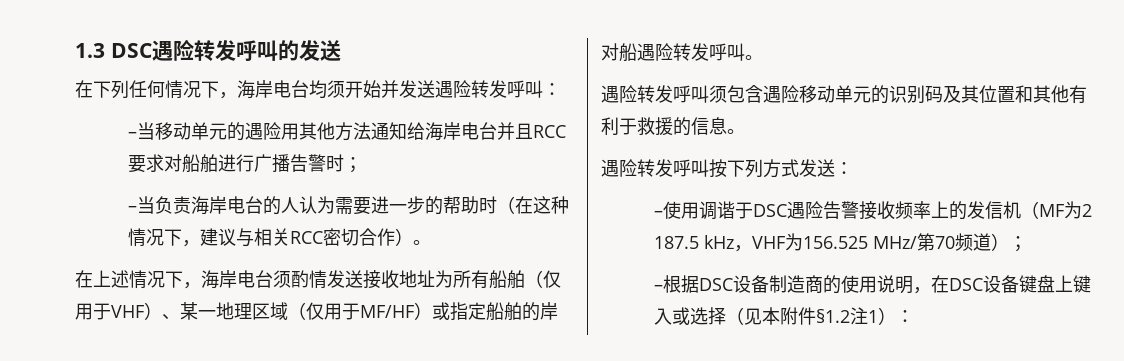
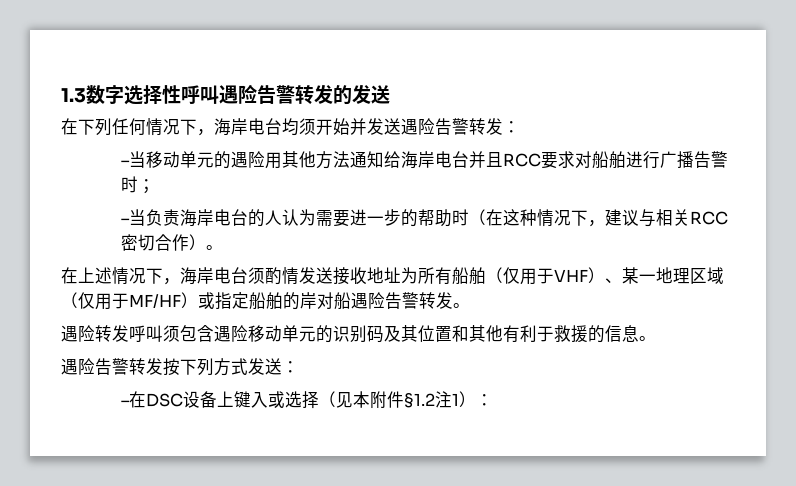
- 1.3 DSC遇险转发呼叫的发送
+ 1.3数字选择性呼叫遇险告警转发的发送
- 在下列任何情况下，海岸电台均须开始并发送遇险转发呼叫：
+ 在下列任何情况下，海岸电台均须开始并发送遇险告警转发：
- 在上述情况下，海岸电台须酌情发送接收地址为所有船舶（仅用于VHF）、某一地理区域（仅用于MF/HF）或指定船舶的岸对船遇险转发呼叫。
+ 在上述情况下，海岸电台须酌情发送接收地址为所有船舶（仅用于VHF）、某一地理区域（仅用于MF/HF）或指定船舶的岸对船遇险告警转发。
- 遇险转发呼叫按下列方式发送：
+ 遇险告警转发按下列方式发送：
- –使用调谐于DSC遇险告警接收频率上的发信机（MF为2 187.5 kHz，VHF为156.525 MHz/第70频道）；
- –根据DSC设备制造商的使用说明，在DSC设备键盘上键入或选择（见本附件§1.2注1）：
+ –在DSC设备上键入或选择（见本附件§1.2注1）：

